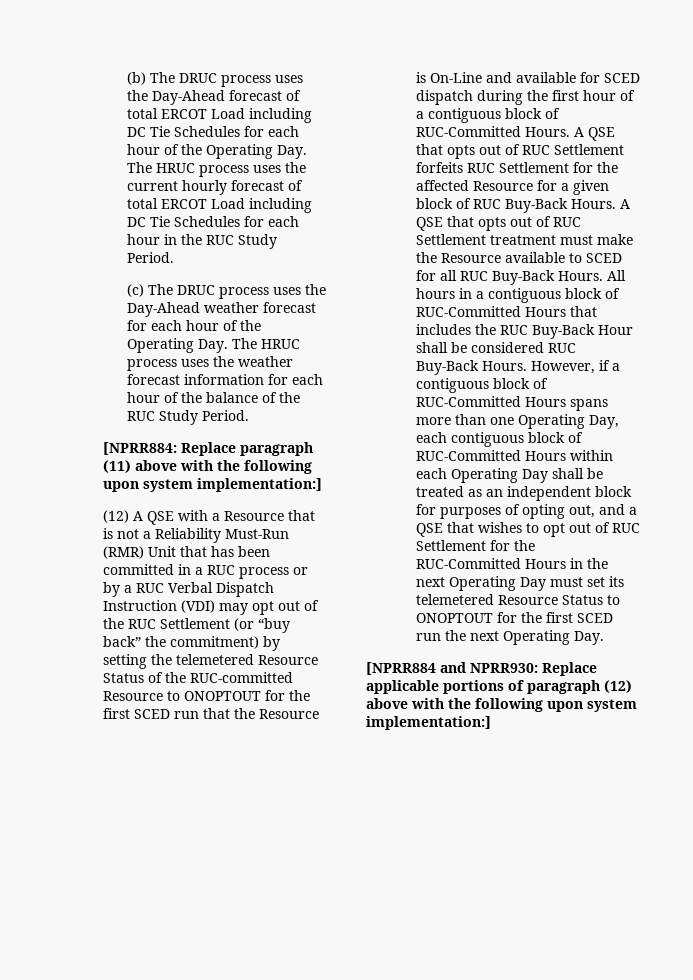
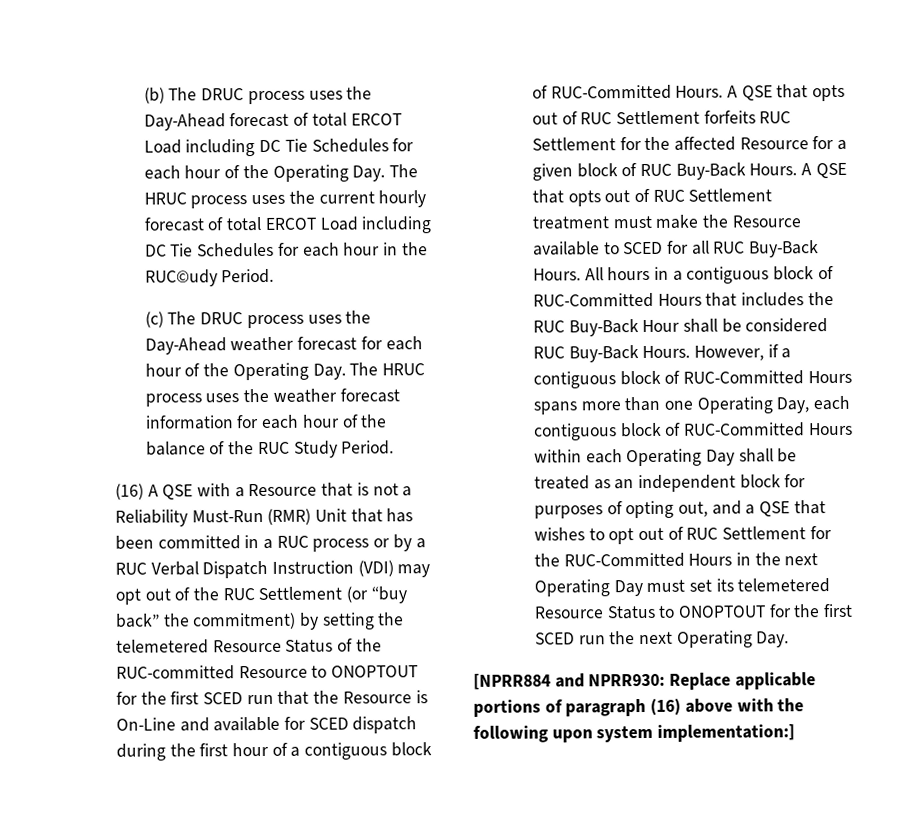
- (b) The DRUC process uses the Day-Ahead forecast of total ERCOT Load including DC Tie Schedules for each hour of the Operating Day. The HRUC process uses the current hourly forecast of total ERCOT Load including DC Tie Schedules for each hour in the RUC Study Period.
+ (b) The DRUC process uses the Day-Ahead forecast of total ERCOT Load including DC Tie Schedules for each hour of the Operating Day. The HRUC process uses the current hourly forecast of total ERCOT Load including DC Tie Schedules for each hour in the RUC©udy Period.
- [NPRR884: Replace paragraph (11) above with the following upon system implementation:]
- (12) A QSE with a Resource that is not a Reliability Must-Run (RMR) Unit that has been committed in a RUC process or by a RUC Verbal Dispatch Instruction (VDI) may opt out of the RUC Settlement (or “buy back” the commitment) by setting the telemetered Resource Status of the RUC-committed Resource to ONOPTOUT for the first SCED run that the Resource is On-Line and available for SCED dispatch during the first hour of a contiguous block of RUC-Committed Hours.
+ (16) A QSE with a Resource that is not a Reliability Must-Run (RMR) Unit that has been committed in a RUC process or by a RUC Verbal Dispatch Instruction (VDI) may opt out of the RUC Settlement (or “buy back” the commitment) by setting the telemetered Resource Status of the RUC-committed Resource to ONOPTOUT for the first SCED run that the Resource is On-Line and available for SCED dispatch during the first hour of a contiguous block of RUC-Committed Hours.
- [NPRR884 and NPRR930: Replace applicable portions of paragraph (12) above with the following upon system implementation:]
+ [NPRR884 and NPRR930: Replace applicable portions of paragraph (16) above with the following upon system implementation:]

